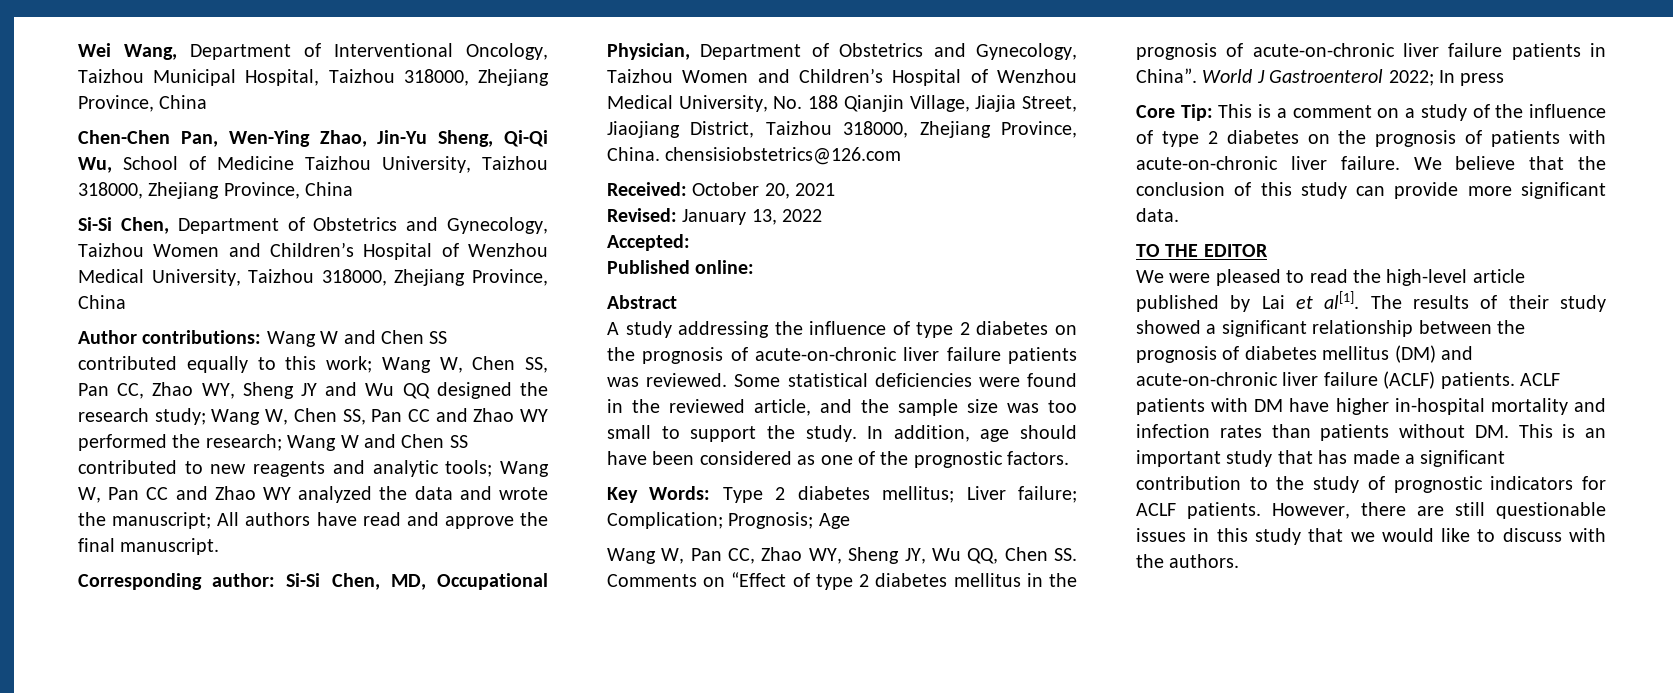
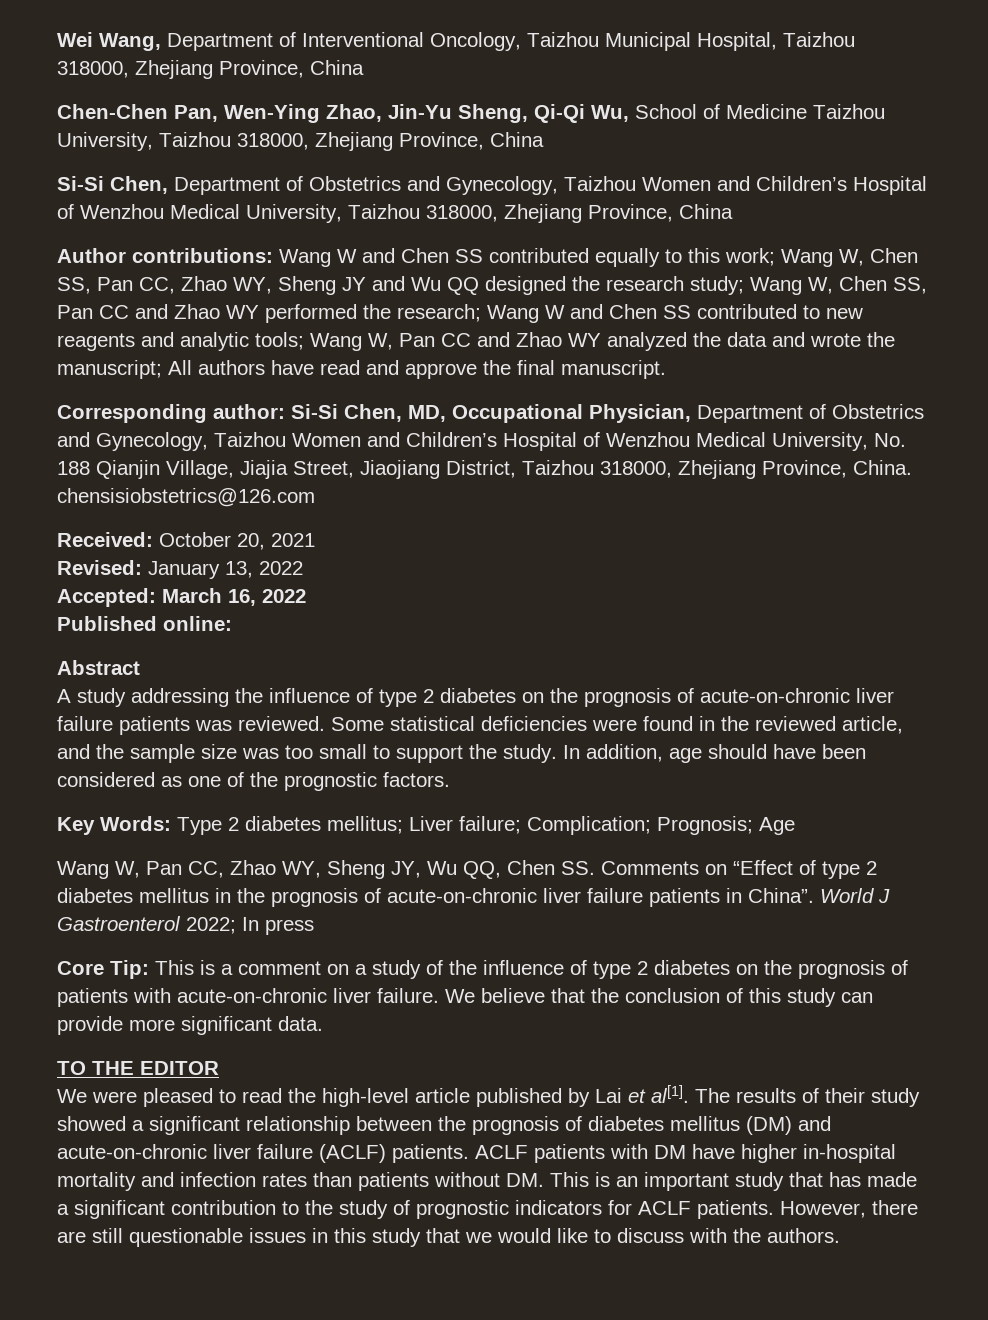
- Accepted:
+ Accepted: March 16, 2022

